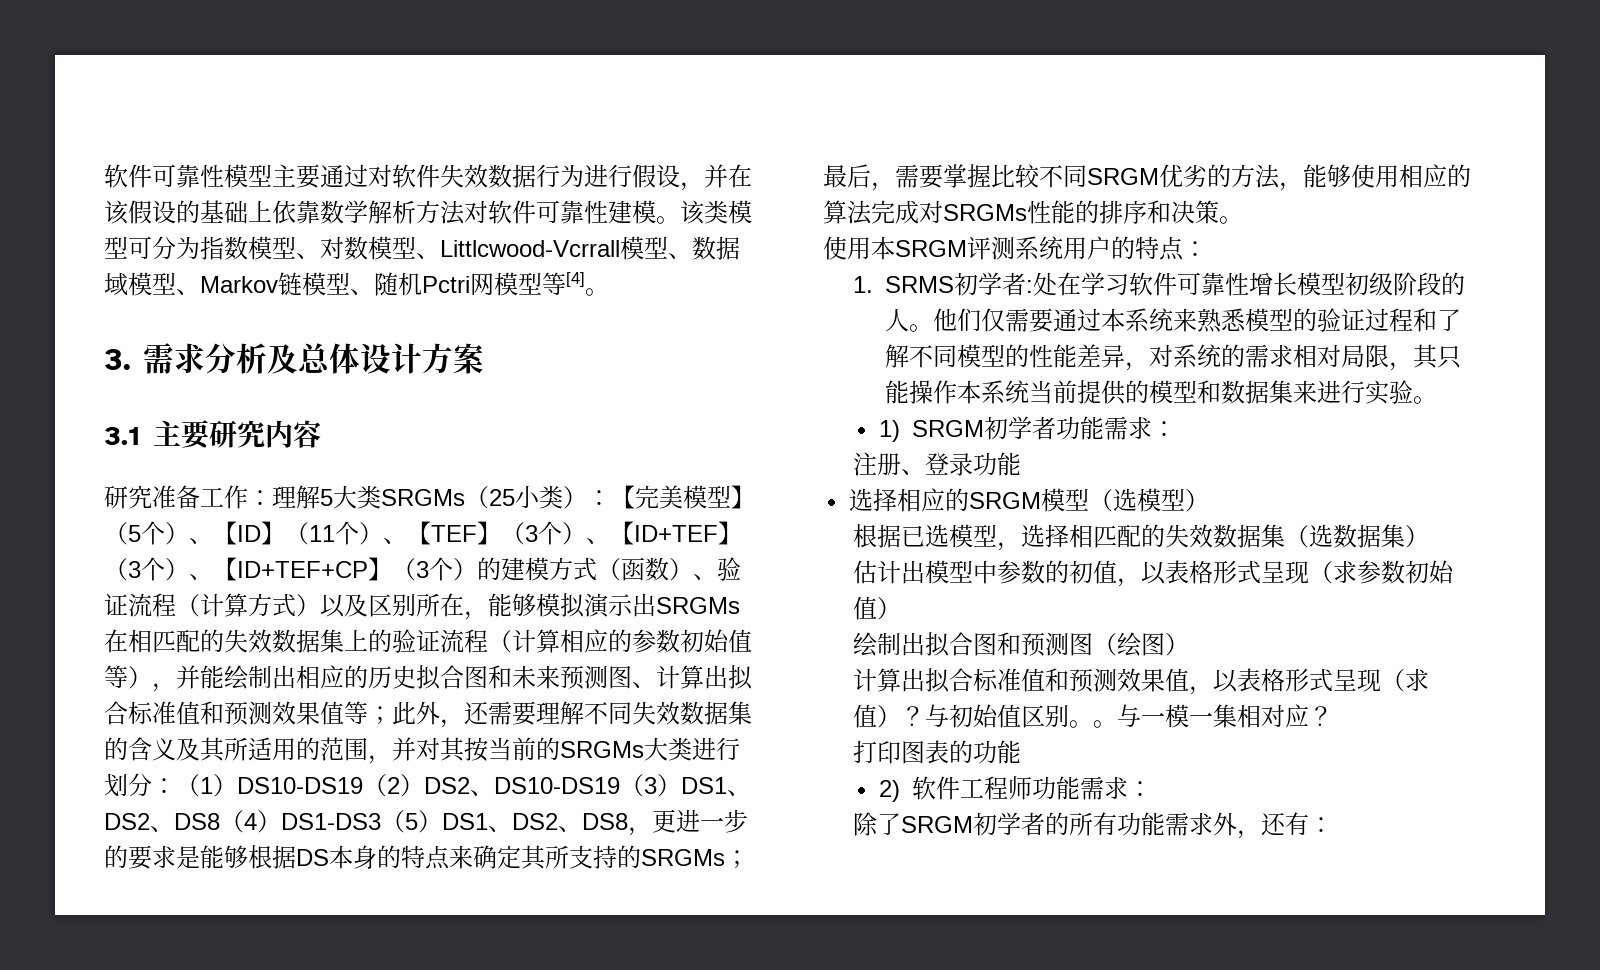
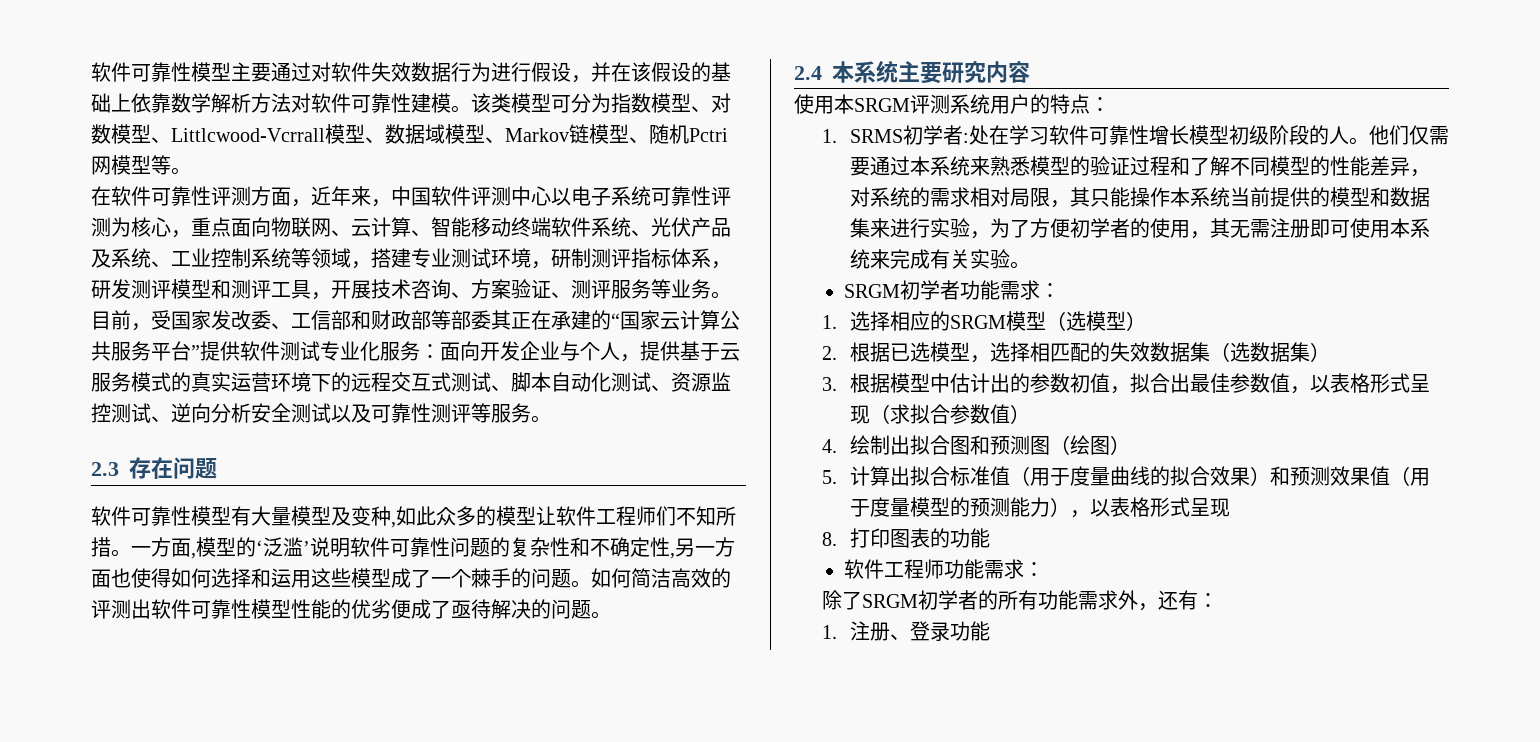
- 该类模型可分为指数模型、对数模型、Littlcwood-Vcrrall模型、数据域模型、Markov链模型、随机Pctri网模型等[4]。
- 3.需求分析及总体设计方案
- 3.1主要研究内容
- 研究准备工作：理解5大类SRGMs（25小类）：【完美模型】（5个）、【ID】（11个）、【TEF】（3个）、【ID+TEF】（3个）、【ID+TEF+CP】（3个）的建模方式（函数）、验证流程（计算方式）以及区别所在，能够模拟演示出SRGMs在相匹配的失效数据集上的验证流程（计算相应的参数初始值等），并能绘制出相应的历史拟合图和未来预测图、计算出拟合标准值和预测效果值等；此外，还需要理解不同失效数据集的含义及其所适用的范围，并对其按当前的SRGMs大类进行划分：（1）DS10-DS19（2）DS2、DS10-DS19（3）DS1、DS2、DS8（4）DS1-DS3（5）DS1、DS2、DS8，更进一步的要求是能够根据DS本身的特点来确定其所支持的SRGMs；最后，需要掌握比较不同SRGM优劣的方法，能够使用相应的算法完成对SRGMs性能的排序和决策。
+ 该类模型可分为指数模型、对数模型、Littlcwood-Vcrrall模型、数据域模型、Markov链模型、随机Pctri网模型等。
+ 在软件可靠性评测方面，近年来，中国软件评测中心以电子系统可靠性评测为核心，重点面向物联网、云计算、智能移动终端软件系统、光伏产品及系统、工业控制系统等领域，搭建专业测试环境，研制测评指标体系，研发测评模型和测评工具，开展技术咨询、方案验证、测评服务等业务。目前，受国家发改委、工信部和财政部等部委其正在承建的“国家云计算公共服务平台”提供软件测试专业化服务：面向开发企业与个人，提供基于云服务模式的真实运营环境下的远程交互式测试、脚本自动化测试、资源监控测试、逆向分析安全测试以及可靠性测评等服务。
+ 2.3存在问题
+ 软件可靠性模型有大量模型及变种,如此众多的模型让软件工程师们不知所措。一方面,模型的‘泛滥’说明软件可靠性问题的复杂性和不确定性,另一方面也使得如何选择和运用这些模型成了一个棘手的问题。如何简洁高效的评测出软件可靠性模型性能的优劣便成了亟待解决的问题。
+ 2.4本系统主要研究内容
- 他们仅需要通过本系统来熟悉模型的验证过程和了解不同模型的性能差异，对系统的需求相对局限，其只能操作本系统当前提供的模型和数据集来进行实验。
- 1) SRGM初学者功能需求：
+ 他们仅需要通过本系统来熟悉模型的验证过程和了解不同模型的性能差异，对系统的需求相对局限，其只能操作本系统当前提供的模型和数据集来进行实验，为了方便初学者的使用，其无需注册即可使用本系统来完成有关实验。
+ SRGM初学者功能需求：
- 注册、登录功能
- 选择相应的SRGM模型（选模型）
+ 1.选择相应的SRGM模型（选模型）
- 根据已选模型，选择相匹配的失效数据集（选数据集）
+ 2.根据已选模型，选择相匹配的失效数据集（选数据集）
- 估计出模型中参数的初值，以表格形式呈现（求参数初始值）
+ 3.根据模型中估计出的参数初值，拟合出最佳参数值，以表格形式呈现（求拟合参数值）
- 绘制出拟合图和预测图（绘图）
+ 4.绘制出拟合图和预测图（绘图）
- 计算出拟合标准值和预测效果值，以表格形式呈现（求值）？与初始值区别。。与一模一集相对应？
- 打印图表的功能
+ 5.计算出拟合标准值（用于度量曲线的拟合效果）和预测效果值（用于度量模型的预测能力），以表格形式呈现
+ 8.打印图表的功能
- 2)软件工程师功能需求：
+ 软件工程师功能需求：
+ 1.注册、登录功能

